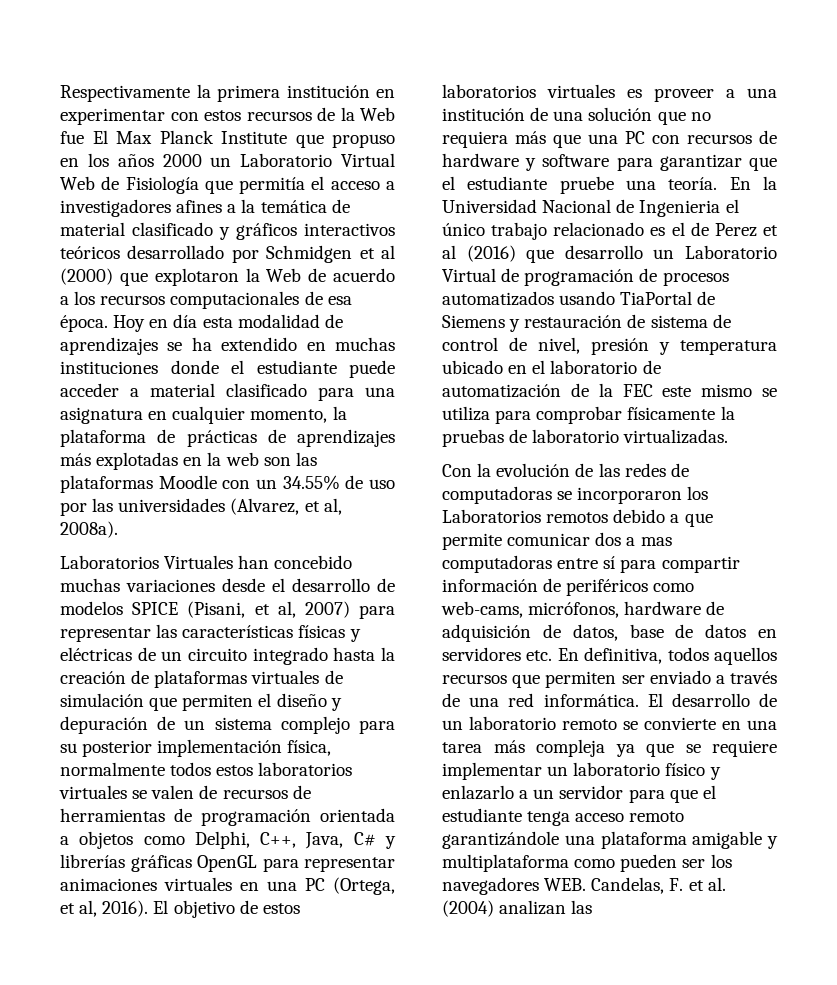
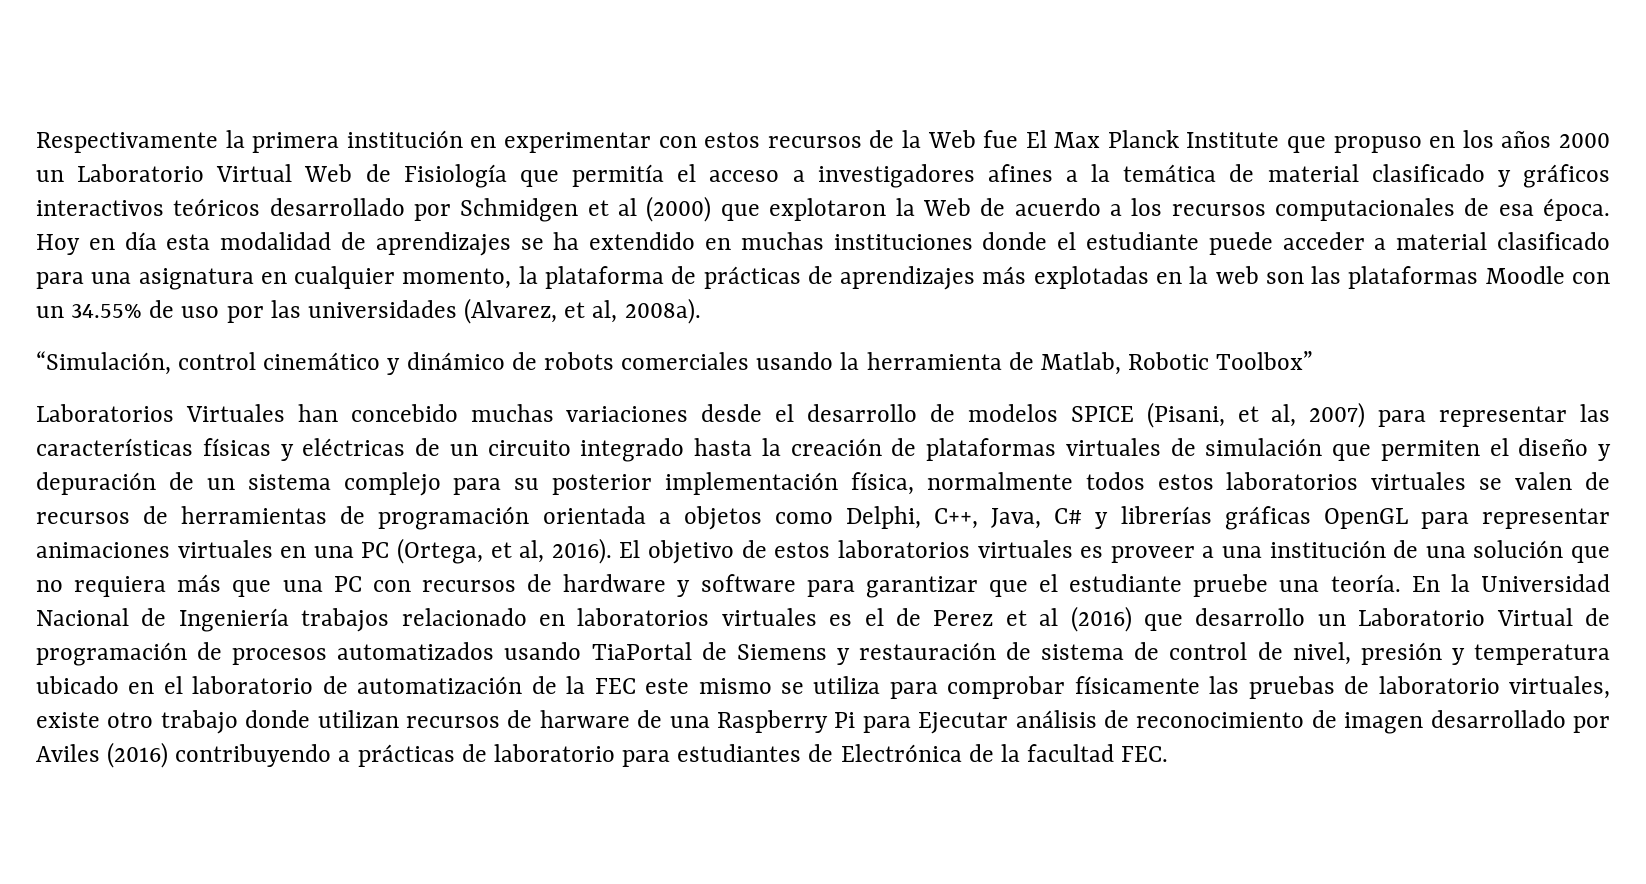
+ “Simulación, control cinemático y dinámico de robots comerciales usando la herramienta de Matlab, Robotic Toolbox”
- En la Universidad Nacional de Ingenieria el único trabajo relacionado es el de Perez et al (2016) que desarrollo un Laboratorio Virtual de programación de procesos automatizados usando TiaPortal de Siemens y restauración de sistema de control de nivel, presión y temperatura ubicado en el laboratorio de automatización de la FEC este mismo se utiliza para comprobar físicamente la pruebas de laboratorio virtualizadas.
- Con la evolución de las redes de computadoras se incorporaron los Laboratorios remotos debido a que permite comunicar dos a mas computadoras entre sí para compartir información de periféricos como web-cams, micrófonos, hardware de adquisición de datos, base de datos en servidores etc. En definitiva, todos aquellos recursos que permiten ser enviado a través de una red informática. El desarrollo de un laboratorio remoto se convierte en una tarea más compleja ya que se requiere implementar un laboratorio físico y enlazarlo a un servidor para que el estudiante tenga acceso remoto garantizándole una plataforma amigable y multiplataforma como pueden ser los navegadores WEB. Candelas, F. et al. (2004) analizan las
+ En la Universidad Nacional de Ingeniería trabajos relacionado en laboratorios virtuales es el de Perez et al (2016) que desarrollo un Laboratorio Virtual de programación de procesos automatizados usando TiaPortal de Siemens y restauración de sistema de control de nivel, presión y temperatura ubicado en el laboratorio de automatización de la FEC este mismo se utiliza para comprobar físicamente las pruebas de laboratorio virtuales, existe otro trabajo donde utilizan recursos de harware de una Raspberry Pi para Ejecutar análisis de reconocimiento de imagen desarrollado por Aviles (2016) contribuyendo a prácticas de laboratorio para estudiantes de Electrónica de la facultad FEC.

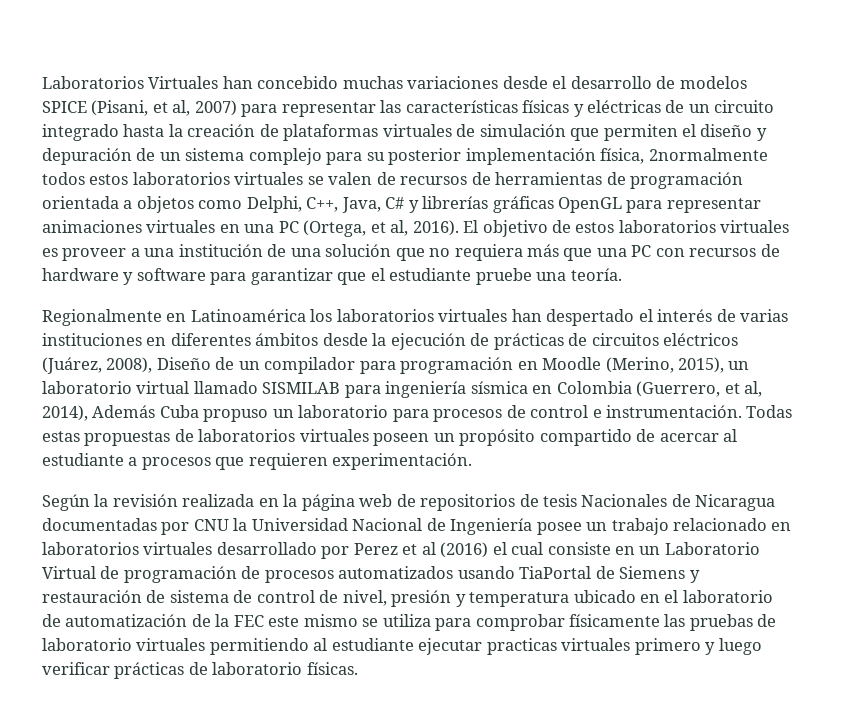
- Respectivamente la primera institución en experimentar con estos recursos de la Web fue El Max Planck Institute que propuso en los años 2000 un Laboratorio Virtual Web de Fisiología que permitía el acceso a investigadores afines a la temática de material clasificado y gráficos interactivos teóricos desarrollado por Schmidgen et al (2000) que explotaron la Web de acuerdo a los recursos computacionales de esa época. Hoy en día esta modalidad de aprendizajes se ha extendido en muchas instituciones donde el estudiante puede acceder a material clasificado para una asignatura en cualquier momento, la plataforma de prácticas de aprendizajes más explotadas en la web son las plataformas Moodle con un 34.55% de uso por las universidades (Alvarez, et al, 2008a).
- “Simulación, control cinemático y dinámico de robots comerciales usando la herramienta de Matlab, Robotic Toolbox”
- Laboratorios Virtuales han concebido muchas variaciones desde el desarrollo de modelos SPICE (Pisani, et al, 2007) para representar las características físicas y eléctricas de un circuito integrado hasta la creación de plataformas virtuales de simulación que permiten el diseño y depuración de un sistema complejo para su posterior implementación física, normalmente todos estos laboratorios virtuales se valen de recursos de herramientas de programación orientada a objetos como Delphi, C++, Java, C# y librerías gráficas OpenGL para representar animaciones virtuales en una PC (Ortega, et al, 2016).
+ Laboratorios Virtuales han concebido muchas variaciones desde el desarrollo de modelos SPICE (Pisani, et al, 2007) para representar las características físicas y eléctricas de un circuito integrado hasta la creación de plataformas virtuales de simulación que permiten el diseño y depuración de un sistema complejo para su posterior implementación física, 2normalmente todos estos laboratorios virtuales se valen de recursos de herramientas de programación orientada a objetos como Delphi, C++, Java, C# y librerías gráficas OpenGL para representar animaciones virtuales en una PC (Ortega, et al, 2016).
- El objetivo de estos laboratorios virtuales es proveer a una institución de una solución que no requiera más que una PC con recursos de hardware y software para garantizar que el estudiante pruebe una teoría. En la Universidad Nacional de Ingeniería trabajos relacionado en laboratorios virtuales es el de Perez et al (2016) que desarrollo un Laboratorio Virtual de programación de procesos automatizados usando TiaPortal de Siemens y restauración de sistema de control de nivel, presión y temperatura ubicado en el laboratorio de automatización de la FEC este mismo se utiliza para comprobar físicamente las pruebas de laboratorio virtuales, existe otro trabajo donde utilizan recursos de harware de una Raspberry Pi para Ejecutar análisis de reconocimiento de imagen desarrollado por Aviles (2016) contribuyendo a prácticas de laboratorio para estudiantes de Electrónica de la facultad FEC.
+ El objetivo de estos laboratorios virtuales es proveer a una institución de una solución que no requiera más que una PC con recursos de hardware y software para garantizar que el estudiante pruebe una teoría.
+ Regionalmente en Latinoamérica los laboratorios virtuales han despertado el interés de varias instituciones en diferentes ámbitos desde la ejecución de prácticas de circuitos eléctricos (Juárez, 2008), Diseño de un compilador para programación en Moodle (Merino, 2015), un laboratorio virtual llamado SISMILAB para ingeniería sísmica en Colombia (Guerrero, et al, 2014), Además Cuba propuso un laboratorio para procesos de control e instrumentación. Todas estas propuestas de laboratorios virtuales poseen un propósito compartido de acercar al estudiante a procesos que requieren experimentación.
+ Según la revisión realizada en la página web de repositorios de tesis Nacionales de Nicaragua documentadas por CNU la Universidad Nacional de Ingeniería posee un trabajo relacionado en laboratorios virtuales desarrollado por Perez et al (2016) el cual consiste en un Laboratorio Virtual de programación de procesos automatizados usando TiaPortal de Siemens y restauración de sistema de control de nivel, presión y temperatura ubicado en el laboratorio de automatización de la FEC este mismo se utiliza para comprobar físicamente las pruebas de laboratorio virtuales permitiendo al estudiante ejecutar practicas virtuales primero y luego verificar prácticas de laboratorio físicas.

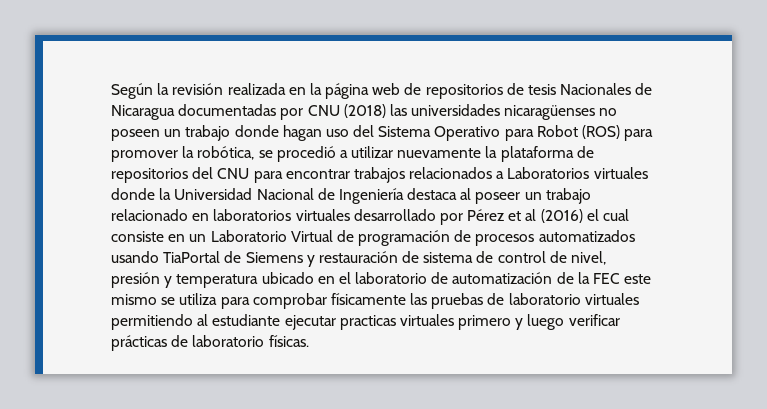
- Laboratorios Virtuales han concebido muchas variaciones desde el desarrollo de modelos SPICE (Pisani, et al, 2007) para representar las características físicas y eléctricas de un circuito integrado hasta la creación de plataformas virtuales de simulación que permiten el diseño y depuración de un sistema complejo para su posterior implementación física, 2normalmente todos estos laboratorios virtuales se valen de recursos de herramientas de programación orientada a objetos como Delphi, C++, Java, C# y librerías gráficas OpenGL para representar animaciones virtuales en una PC (Ortega, et al, 2016). El objetivo de estos laboratorios virtuales es proveer a una institución de una solución que no requiera más que una PC con recursos de hardware y software para garantizar que el estudiante pruebe una teoría.
- Regionalmente en Latinoamérica los laboratorios virtuales han despertado el interés de varias instituciones en diferentes ámbitos desde la ejecución de prácticas de circuitos eléctricos (Juárez, 2008), Diseño de un compilador para programación en Moodle (Merino, 2015), un laboratorio virtual llamado SISMILAB para ingeniería sísmica en Colombia (Guerrero, et al, 2014), Además Cuba propuso un laboratorio para procesos de control e instrumentación. Todas estas propuestas de laboratorios virtuales poseen un propósito compartido de acercar al estudiante a procesos que requieren experimentación.
- Según la revisión realizada en la página web de repositorios de tesis Nacionales de Nicaragua documentadas por CNU la Universidad Nacional de Ingeniería posee un trabajo relacionado en laboratorios virtuales desarrollado por Perez et al (2016) el cual consiste en un Laboratorio Virtual de programación de procesos automatizados usando TiaPortal de Siemens y restauración de sistema de control de nivel, presión y temperatura ubicado en el laboratorio de automatización de la FEC este mismo se utiliza para comprobar físicamente las pruebas de laboratorio virtuales permitiendo al estudiante ejecutar practicas virtuales primero y luego verificar prácticas de laboratorio físicas.
+ Según la revisión realizada en la página web de repositorios de tesis Nacionales de Nicaragua documentadas por CNU (2018) las universidades nicaragüenses no poseen un trabajo donde hagan uso del Sistema Operativo para Robot (ROS) para promover la robótica, se procedió a utilizar nuevamente la plataforma de repositorios del CNU para encontrar trabajos relacionados a Laboratorios virtuales donde la Universidad Nacional de Ingeniería destaca al poseer un trabajo relacionado en laboratorios virtuales desarrollado por Pérez et al (2016) el cual consiste en un Laboratorio Virtual de programación de procesos automatizados usando TiaPortal de Siemens y restauración de sistema de control de nivel, presión y temperatura ubicado en el laboratorio de automatización de la FEC este mismo se utiliza para comprobar físicamente las pruebas de laboratorio virtuales permitiendo al estudiante ejecutar practicas virtuales primero y luego verificar prácticas de laboratorio físicas.

